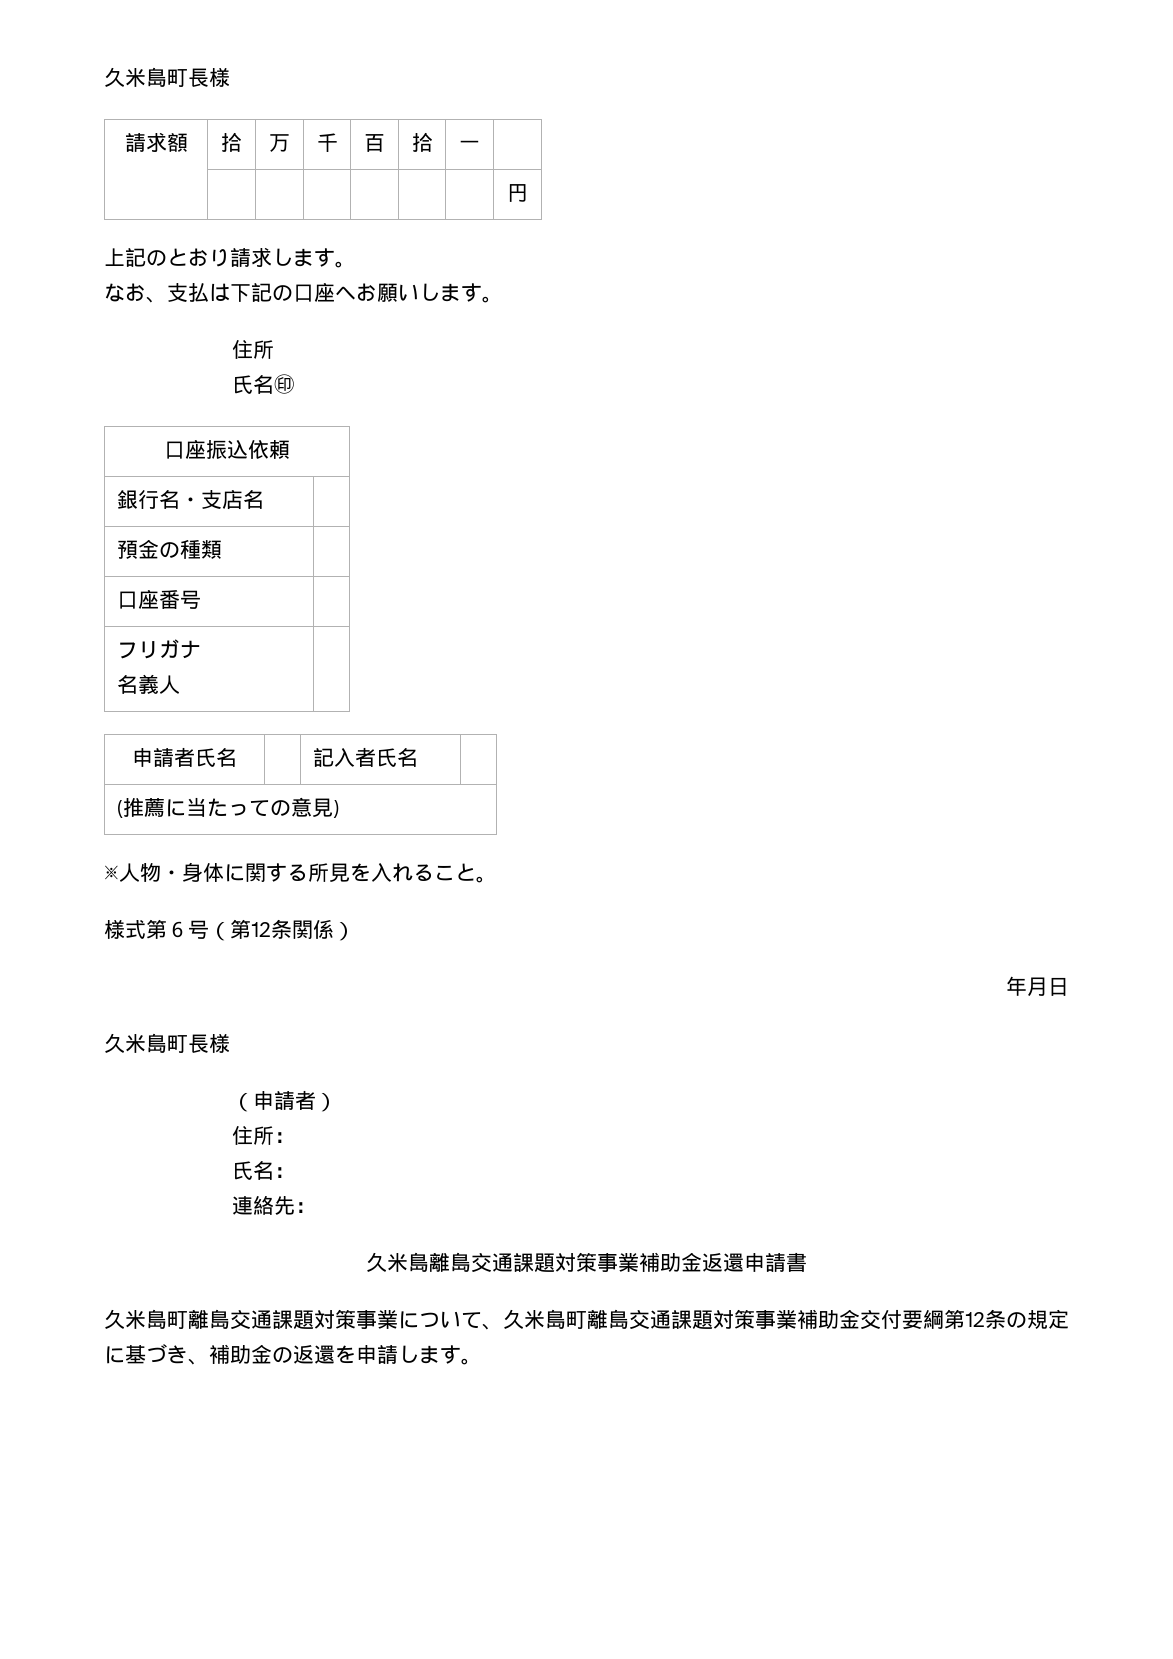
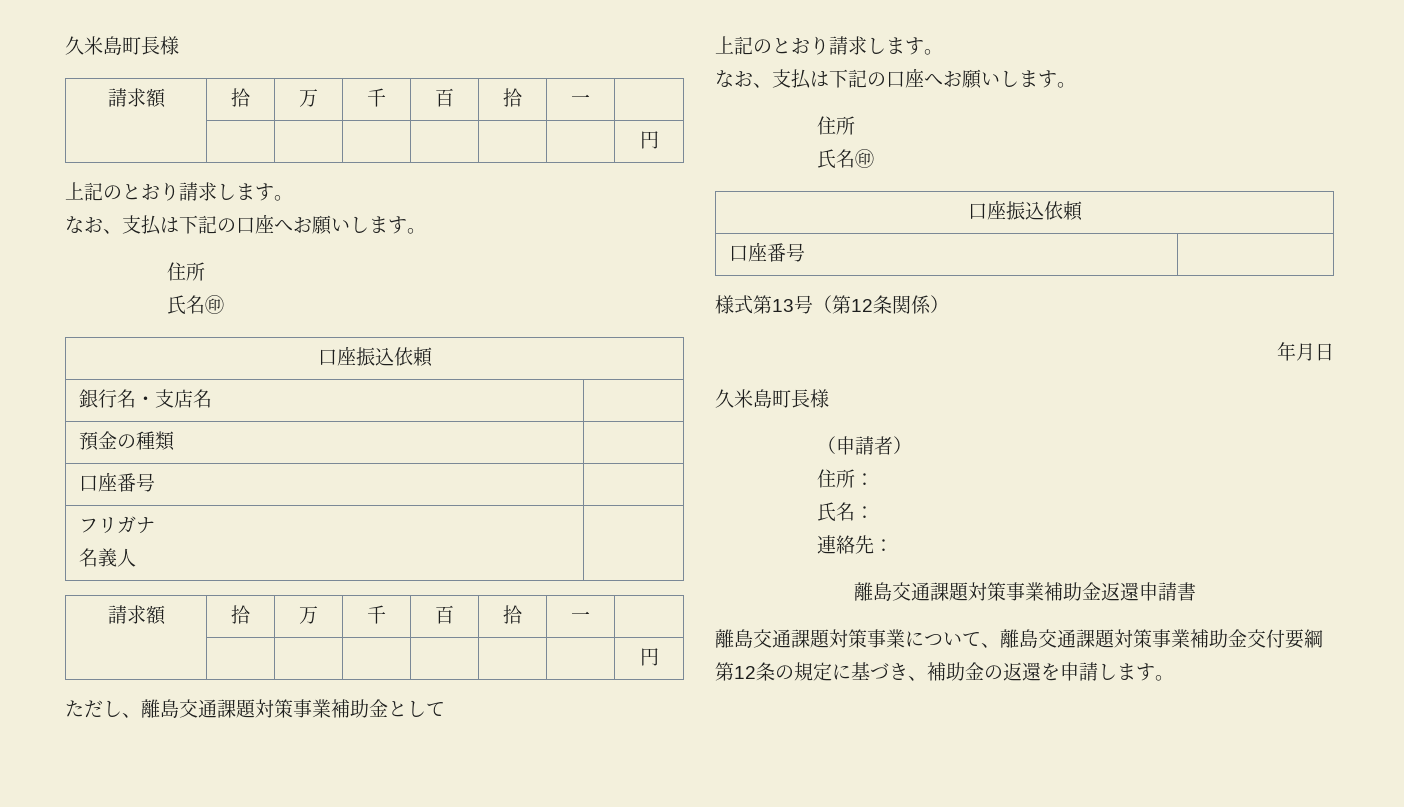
  フリガナ
  名義人 |
- 申請者氏名 | | 記入者氏名 |
- (推薦に当たっての意見)
- ※人物・身体に関する所見を入れること。
+ 請求額 | 拾 | 万 | 千 | 百 | 拾 | 一 |
+ | | | | | | | 円
+ ただし、離島交通課題対策事業補助金として
+ 上記のとおり請求します。
+ なお、支払は下記の口座へお願いします。
+ 住所
+ 氏名㊞
+ 口座振込依頼
+ 口座番号 |
- 様式第６号（第12条関係）
+ 様式第13号（第12条関係）
- 久米島離島交通課題対策事業補助金返還申請書
+ 離島交通課題対策事業補助金返還申請書
- 久米島町離島交通課題対策事業について、久米島町離島交通課題対策事業補助金交付要綱第12条の規定に基づき、補助金の返還を申請します。
+ 離島交通課題対策事業について、離島交通課題対策事業補助金交付要綱第12条の規定に基づき、補助金の返還を申請します。

